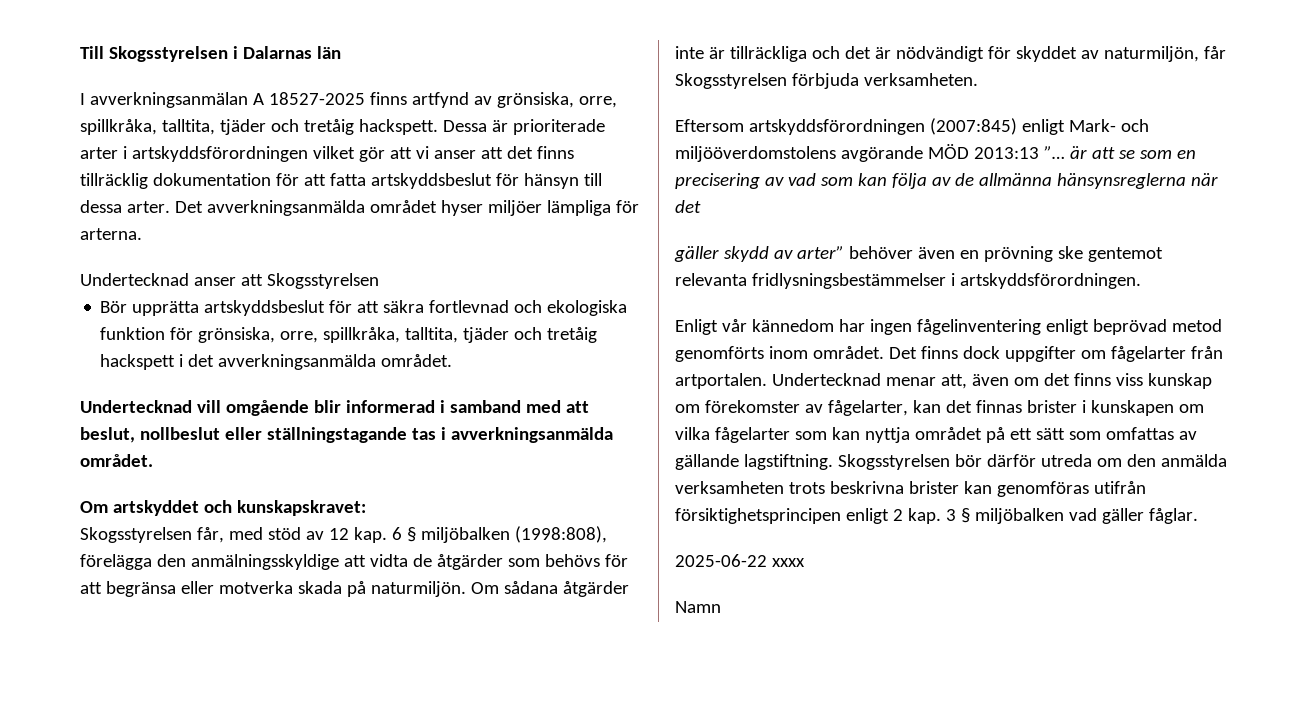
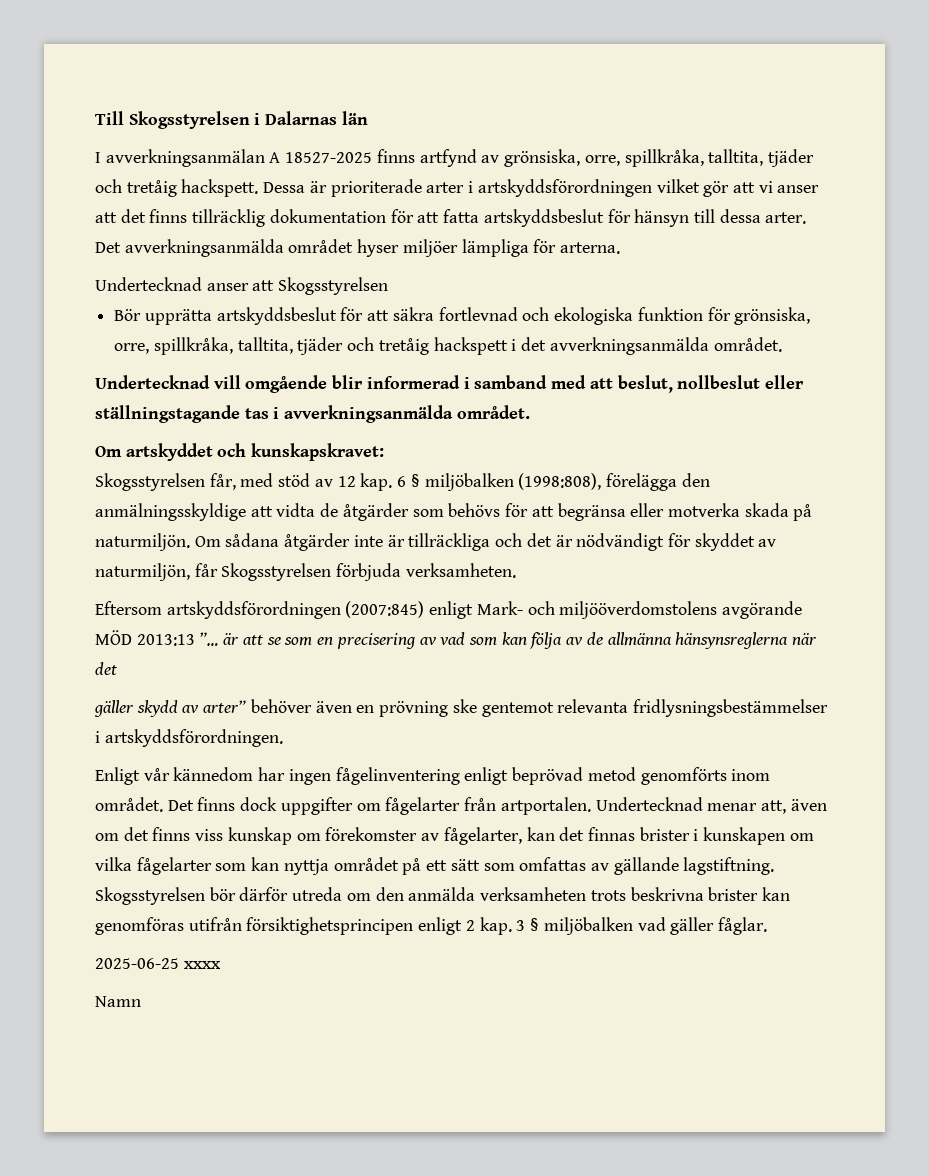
- 2025-06-22 xxxx
+ 2025-06-25 xxxx

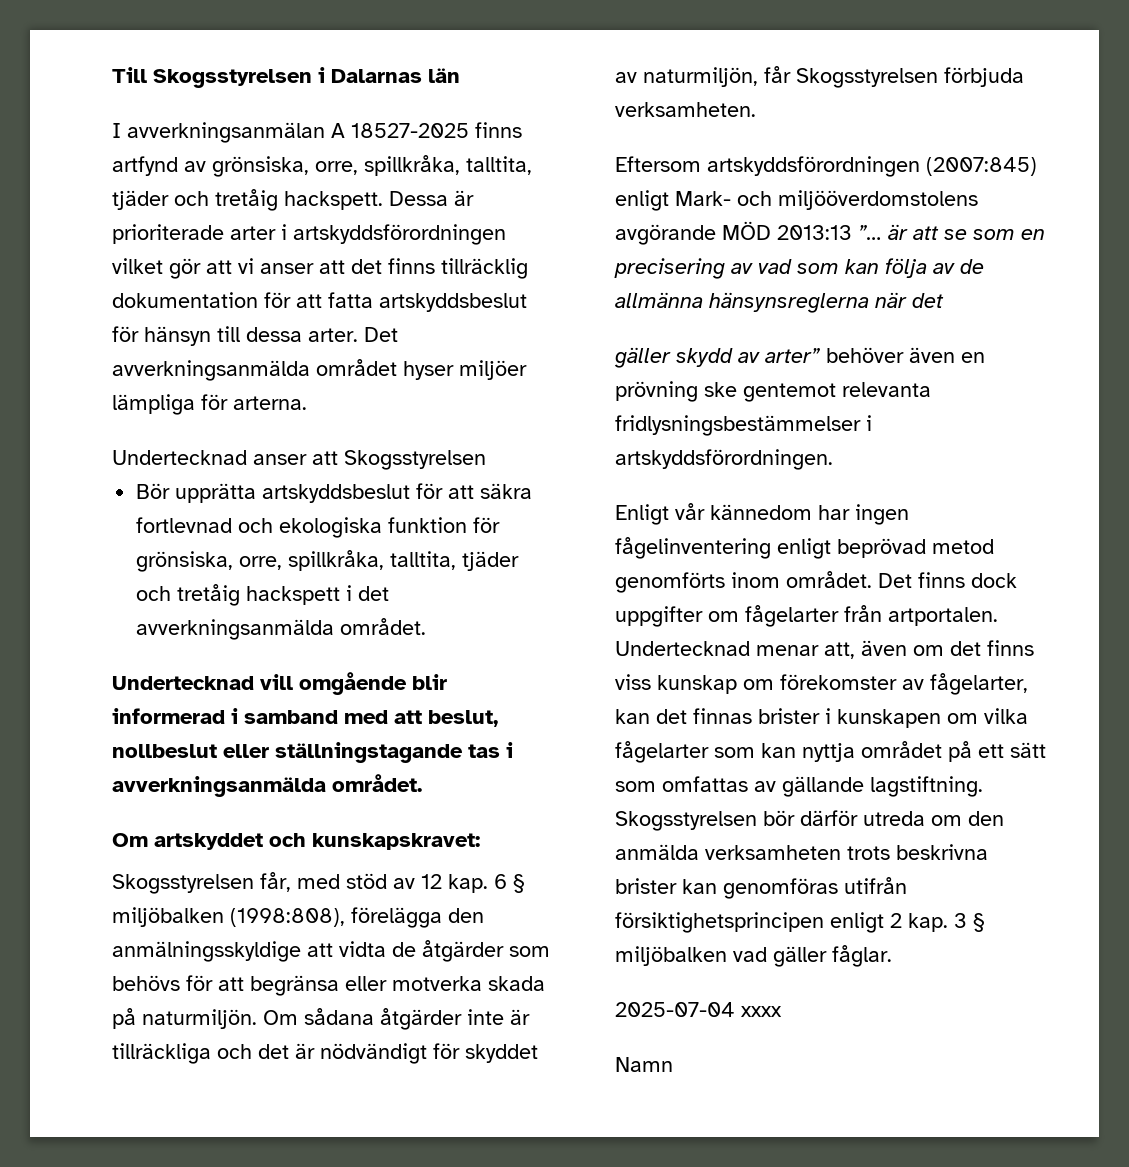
- 2025-06-25 xxxx
+ 2025-07-04 xxxx

